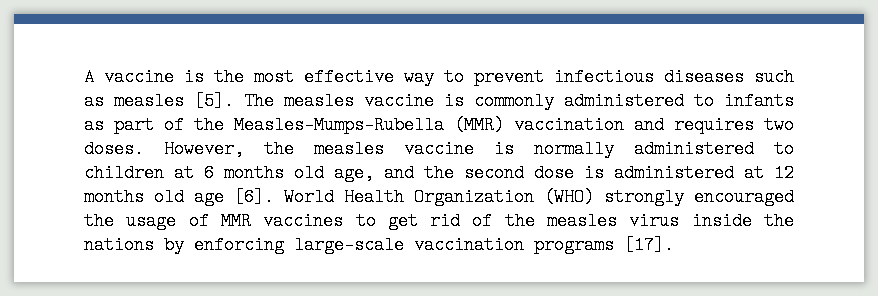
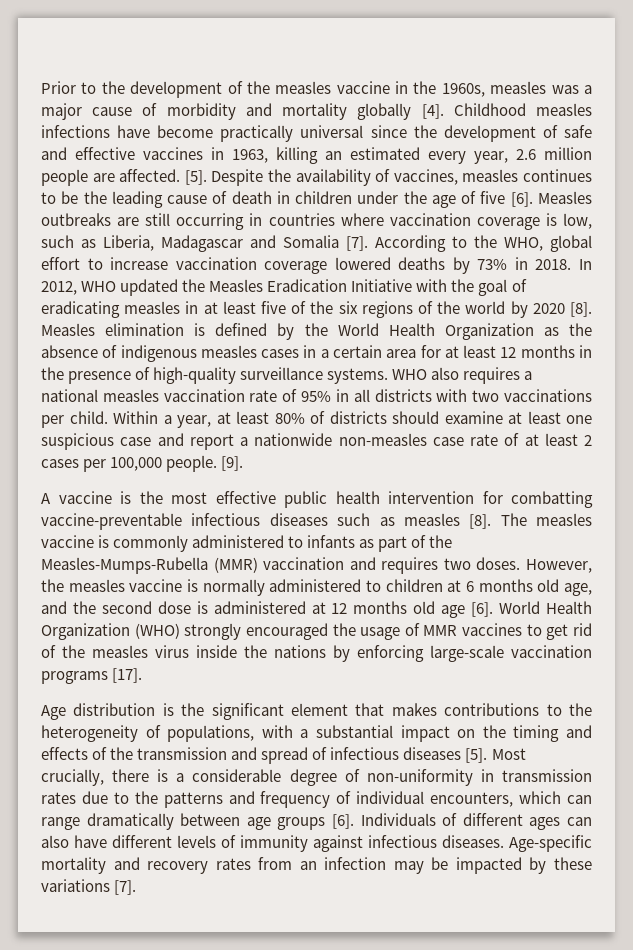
+ Prior to the development of the measles vaccine in the 1960s, measles was a major cause of morbidity and mortality globally [4]. Childhood measles infections have become practically universal since the development of safe and effective vaccines in 1963, killing an estimated every year, 2.6 million people are affected. [5]. Despite the availability of vaccines, measles continues to be the leading cause of death in children under the age of five [6]. Measles outbreaks are still occurring in countries where vaccination coverage is low, such as Liberia, Madagascar and Somalia [7]. According to the WHO, global effort to increase vaccination coverage lowered deaths by 73% in 2018. In 2012, WHO updated the Measles Eradication Initiative with the goal of eradicating measles in at least five of the six regions of the world by 2020 [8]. Measles elimination is defined by the World Health Organization as the absence of indigenous measles cases in a certain area for at least 12 months in the presence of high-quality surveillance systems. WHO also requires a national measles vaccination rate of 95% in all districts with two vaccinations per child. Within a year, at least 80% of districts should examine at least one suspicious case and report a nationwide non-measles case rate of at least 2 cases per 100,000 people. [9].
- A vaccine is the most effective way to prevent infectious diseases such as measles [5].
+ A vaccine is the most effective public health intervention for combatting vaccine-preventable infectious diseases such as measles [8].
+ Age distribution is the significant element that makes contributions to the heterogeneity of populations, with a substantial impact on the timing and effects of the transmission and spread of infectious diseases [5]. Most crucially, there is a considerable degree of non-uniformity in transmission rates due to the patterns and frequency of individual encounters, which can range dramatically between age groups [6]. Individuals of different ages can also have different levels of immunity against infectious diseases. Age-specific mortality and recovery rates from an infection may be impacted by these variations [7].

